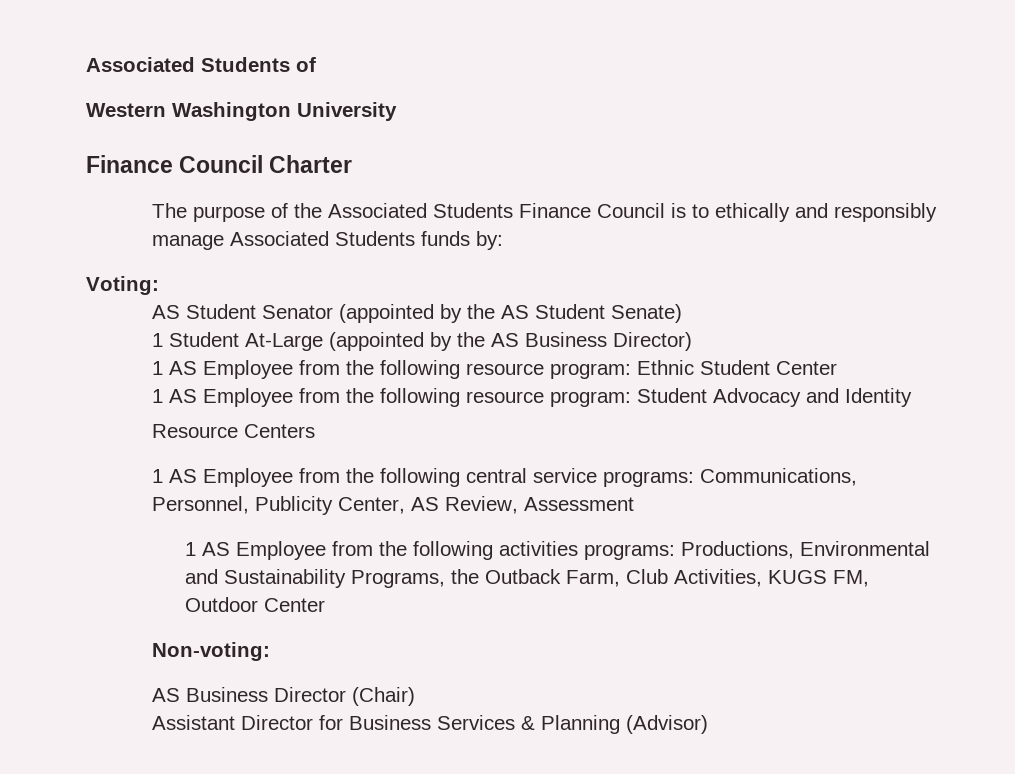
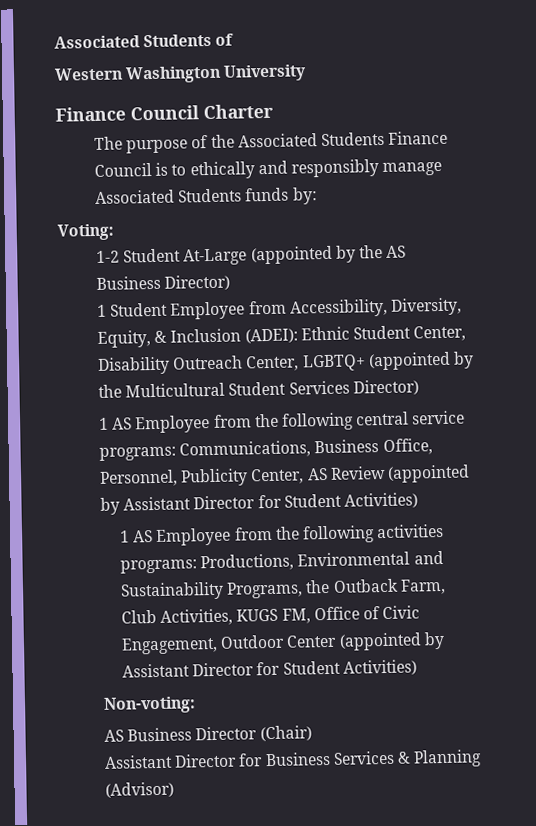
- AS Student Senator (appointed by the AS Student Senate)
- 1 Student At-Large (appointed by the AS Business Director)
+ 1-2 Student At-Large (appointed by the AS Business Director)
- 1 AS Employee from the following resource program: Ethnic Student Center
- 1 AS Employee from the following resource program: Student Advocacy and Identity
- Resource Centers
+ 1 Student Employee from Accessibility, Diversity, Equity, & Inclusion (ADEI): Ethnic Student Center, Disability Outreach Center, LGBTQ+ (appointed by the Multicultural Student Services Director)
- 1 AS Employee from the following central service programs: Communications, Personnel, Publicity Center, AS Review, Assessment
+ 1 AS Employee from the following central service programs: Communications, Business Office, Personnel, Publicity Center, AS Review (appointed by Assistant Director for Student Activities)
- 1 AS Employee from the following activities programs: Productions, Environmental and Sustainability Programs, the Outback Farm, Club Activities, KUGS FM, Outdoor Center
+ 1 AS Employee from the following activities programs: Productions, Environmental and Sustainability Programs, the Outback Farm, Club Activities, KUGS FM, Office of Civic Engagement, Outdoor Center (appointed by Assistant Director for Student Activities)

